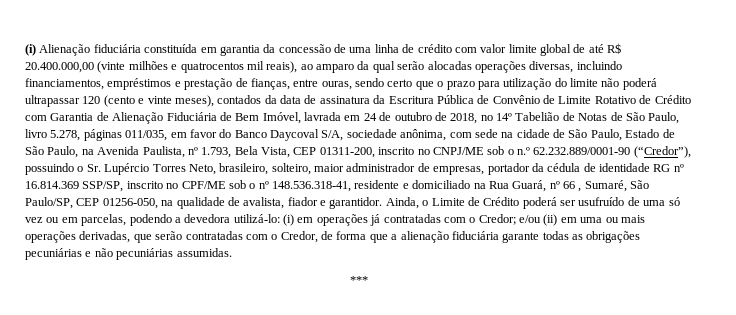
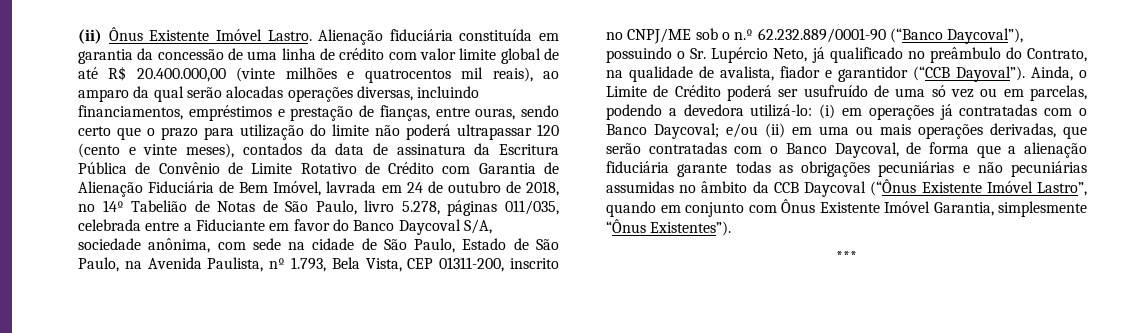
- (i) Alienação fiduciária constituída em garantia da concessão de uma linha de crédito com valor limite global de até R$ 20.400.000,00 (vinte milhões e quatrocentos mil reais), ao amparo da qual serão alocadas operações diversas, incluindo financiamentos, empréstimos e prestação de fianças, entre ouras, sendo certo que o prazo para utilização do limite não poderá ultrapassar 120 (cento e vinte meses), contados da data de assinatura da Escritura Pública de Convênio de Limite Rotativo de Crédito com Garantia de Alienação Fiduciária de Bem Imóvel, lavrada em 24 de outubro de 2018, no 14º Tabelião de Notas de São Paulo, livro 5.278, páginas 011/035, em favor do Banco Daycoval S/A, sociedade anônima, com sede na cidade de São Paulo, Estado de São Paulo, na Avenida Paulista, nº 1.793, Bela Vista, CEP 01311-200, inscrito no CNPJ/ME sob o n.º 62.232.889/0001-90 (“Credor”), possuindo o Sr. Lupércio Torres Neto, brasileiro, solteiro, maior administrador de empresas, portador da cédula de identidade RG nº 16.814.369 SSP/SP, inscrito no CPF/ME sob o nº 148.536.318-41, residente e domiciliado na Rua Guará, nº 66 , Sumaré, São Paulo/SP, CEP 01256-050, na qualidade de avalista, fiador e garantidor.
+ (ii) Ônus Existente Imóvel Lastro. Alienação fiduciária constituída em garantia da concessão de uma linha de crédito com valor limite global de até R$ 20.400.000,00 (vinte milhões e quatrocentos mil reais), ao amparo da qual serão alocadas operações diversas, incluindo financiamentos, empréstimos e prestação de fianças, entre ouras, sendo certo que o prazo para utilização do limite não poderá ultrapassar 120 (cento e vinte meses), contados da data de assinatura da Escritura Pública de Convênio de Limite Rotativo de Crédito com Garantia de Alienação Fiduciária de Bem Imóvel, lavrada em 24 de outubro de 2018, no 14º Tabelião de Notas de São Paulo, livro 5.278, páginas 011/035, celebrada entre a Fiduciante em favor do Banco Daycoval S/A, sociedade anônima, com sede na cidade de São Paulo, Estado de São Paulo, na Avenida Paulista, nº 1.793, Bela Vista, CEP 01311-200, inscrito no CNPJ/ME sob o n.º 62.232.889/0001-90 (“Banco Daycoval”), possuindo o Sr. Lupércio Neto, já qualificado no preâmbulo do Contrato, na qualidade de avalista, fiador e garantidor (“CCB Dayoval”).
- Ainda, o Limite de Crédito poderá ser usufruído de uma só vez ou em parcelas, podendo a devedora utilizá-lo: (i) em operações já contratadas com o Credor; e/ou (ii) em uma ou mais operações derivadas, que serão contratadas com o Credor, de forma que a alienação fiduciária garante todas as obrigações pecuniárias e não pecuniárias assumidas.
+ Ainda, o Limite de Crédito poderá ser usufruído de uma só vez ou em parcelas, podendo a devedora utilizá-lo: (i) em operações já contratadas com o Banco Daycoval; e/ou (ii) em uma ou mais operações derivadas, que serão contratadas com o Banco Daycoval, de forma que a alienação fiduciária garante todas as obrigações pecuniárias e não pecuniárias assumidas no âmbito da CCB Daycoval (“Ônus Existente Imóvel Lastro”, quando em conjunto com Ônus Existente Imóvel Garantia, simplesmente “Ônus Existentes”).

